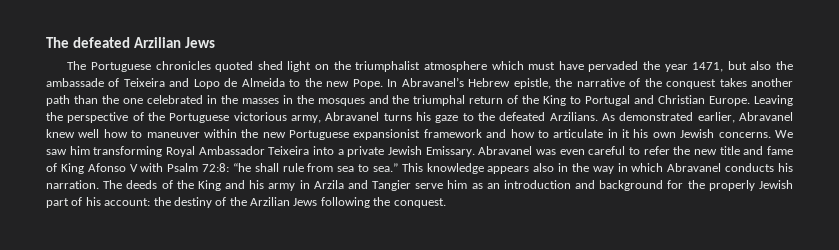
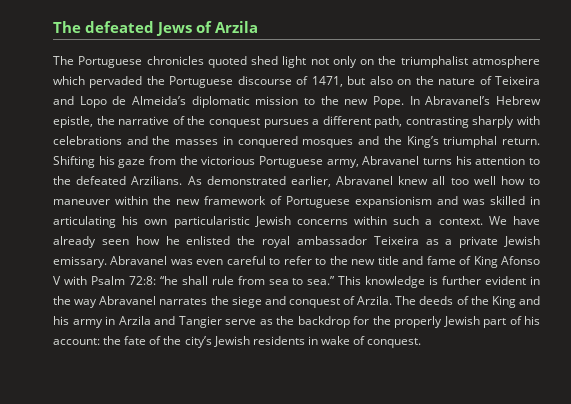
- The defeated Arzilian Jews
+ The defeated Jews of Arzila
- The Portuguese chronicles quoted shed light on the triumphalist atmosphere which must have pervaded the year 1471, but also the ambassade of Teixeira and Lopo de Almeida to the new Pope.
+ The Portuguese chronicles quoted shed light not only on the triumphalist atmosphere which pervaded the Portuguese discourse of 1471, but also on the nature of Teixeira and Lopo de Almeida’s diplomatic mission to the new Pope.
- In Abravanel’s Hebrew epistle, the narrative of the conquest takes another path than the one celebrated in the masses in the mosques and the triumphal return of the King to Portugal and Christian Europe. Leaving the perspective of the Portuguese victorious army, Abravanel turns his gaze to the defeated Arzilians.
+ In Abravanel’s Hebrew epistle, the narrative of the conquest pursues a different path, contrasting sharply with celebrations and the masses in conquered mosques and the King’s triumphal return. Shifting his gaze from the victorious Portuguese army, Abravanel turns his attention to the defeated Arzilians.
- As demonstrated earlier, Abravanel knew well how to maneuver within the new Portuguese expansionist framework and how to articulate in it his own Jewish concerns. We saw him transforming Royal Ambassador Teixeira into a private Jewish Emissary.
+ As demonstrated earlier, Abravanel knew all too well how to maneuver within the new framework of Portuguese expansionism and was skilled in articulating his own particularistic Jewish concerns within such a context. We have already seen how he enlisted the royal ambassador Teixeira as a private Jewish emissary.
- Abravanel was even careful to refer the new title and fame of King Afonso V with Psalm 72:8: “he shall rule from sea to sea.”
+ Abravanel was even careful to refer to the new title and fame of King Afonso V with Psalm 72:8: “he shall rule from sea to sea.”
- This knowledge appears also in the way in which Abravanel conducts his narration.
+ This knowledge is further evident in the way Abravanel narrates the siege and conquest of Arzila.
- The deeds of the King and his army in Arzila and Tangier serve him as an introduction and background for the properly Jewish part of his account: the destiny of the Arzilian Jews following the conquest.
+ The deeds of the King and his army in Arzila and Tangier serve as the backdrop for the properly Jewish part of his account: the fate of the city’s Jewish residents in wake of conquest.

